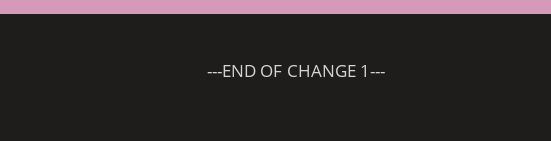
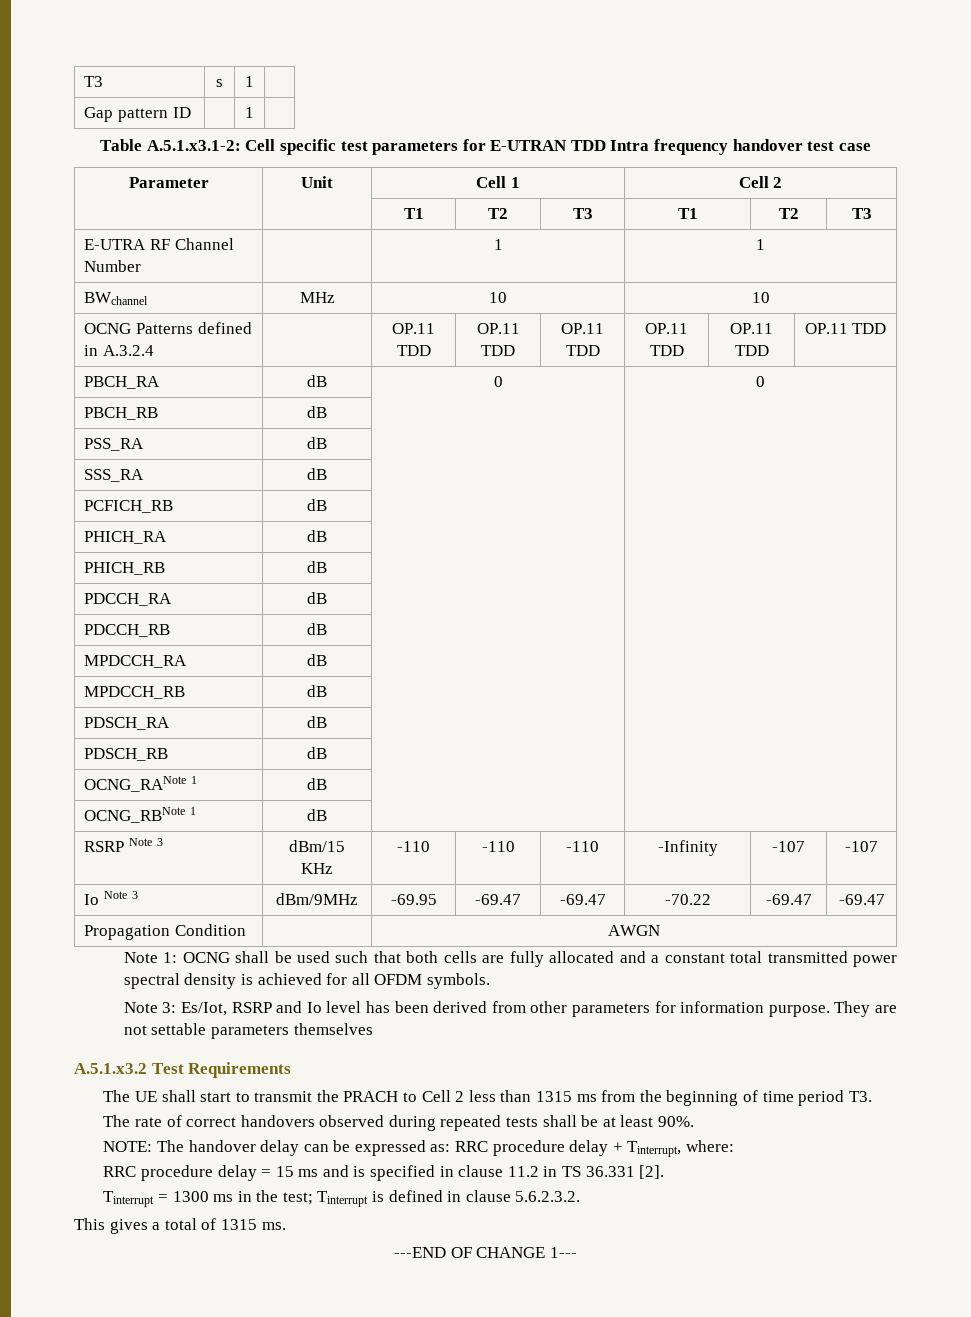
+ T3 | s | 1 |
+ Gap pattern ID | | 1 |
+ Table A.5.1.x3.1-2: Cell specific test parameters for E-UTRAN TDD Intra frequency handover test case
+ Parameter | Unit | Cell 1 | Cell 2
+ | | T1 | T2 | T3 | T1 | T2 | T3
+ E-UTRA RF Channel Number | | 1 | 1
+ BWchannel | MHz | 10 | 10
+ OCNG Patterns defined in A.3.2.4 | | OP.11 TDD | OP.11 TDD | OP.11 TDD | OP.11 TDD | OP.11 TDD | OP.11 TDD
+ PBCH_RA | dB | 0 | 0
+ PBCH_RB | dB | |
+ PSS_RA | dB | |
+ SSS_RA | dB | |
+ PCFICH_RB | dB | |
+ PHICH_RA | dB | |
+ PHICH_RB | dB | |
+ PDCCH_RA | dB | |
+ PDCCH_RB | dB | |
+ MPDCCH_RA | dB | |
+ MPDCCH_RB | dB | |
+ PDSCH_RA | dB | |
+ PDSCH_RB | dB | |
+ OCNG_RANote 1 | dB | |
+ OCNG_RBNote 1 | dB | |
+ RSRP Note 3 | dBm/15 KHz | -110 | -110 | -110 | -Infinity | -107 | -107
+ Io Note 3 | dBm/9MHz | -69.95 | -69.47 | -69.47 | -70.22 | -69.47 | -69.47
+ Propagation Condition | | AWGN
+ Note 1: OCNG shall be used such that both cells are fully allocated and a constant total transmitted power spectral density is achieved for all OFDM symbols.
+ Note 3: Es/Iot, RSRP and Io level has been derived from other parameters for information purpose. They are not settable parameters themselves
+ A.5.1.x3.2 Test Requirements
+ The UE shall start to transmit the PRACH to Cell 2 less than 1315 ms from the beginning of time period T3.
+ The rate of correct handovers observed during repeated tests shall be at least 90%.
+ NOTE: The handover delay can be expressed as: RRC procedure delay + Tinterrupt, where:
+ RRC procedure delay = 15 ms and is specified in clause 11.2 in TS 36.331 [2].
+ Tinterrupt = 1300 ms in the test; Tinterrupt is defined in clause 5.6.2.3.2.
+ This gives a total of 1315 ms.

